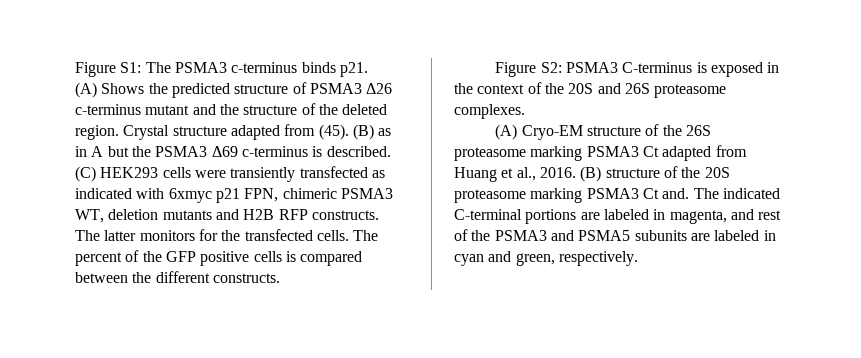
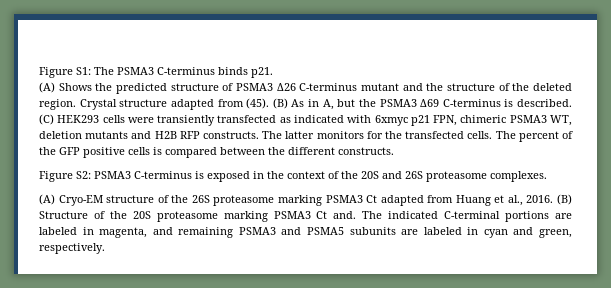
- Figure S1: The PSMA3 c-terminus binds p21.
+ Figure S1: The PSMA3 C-terminus binds p21.
- (A) Shows the predicted structure of PSMA3 Δ26 c-terminus mutant and the structure of the deleted region.
+ (A) Shows the predicted structure of PSMA3 Δ26 C-terminus mutant and the structure of the deleted region.
- (B) as in A but the PSMA3 Δ69 c-terminus is described.
+ (B) As in A, but the PSMA3 Δ69 C-terminus is described.
- (B) structure of the 20S proteasome marking PSMA3 Ct and.
+ (B) Structure of the 20S proteasome marking PSMA3 Ct and.
- The indicated C-terminal portions are labeled in magenta, and rest of the PSMA3 and PSMA5 subunits are labeled in cyan and green, respectively.
+ The indicated C-terminal portions are labeled in magenta, and remaining PSMA3 and PSMA5 subunits are labeled in cyan and green, respectively.

